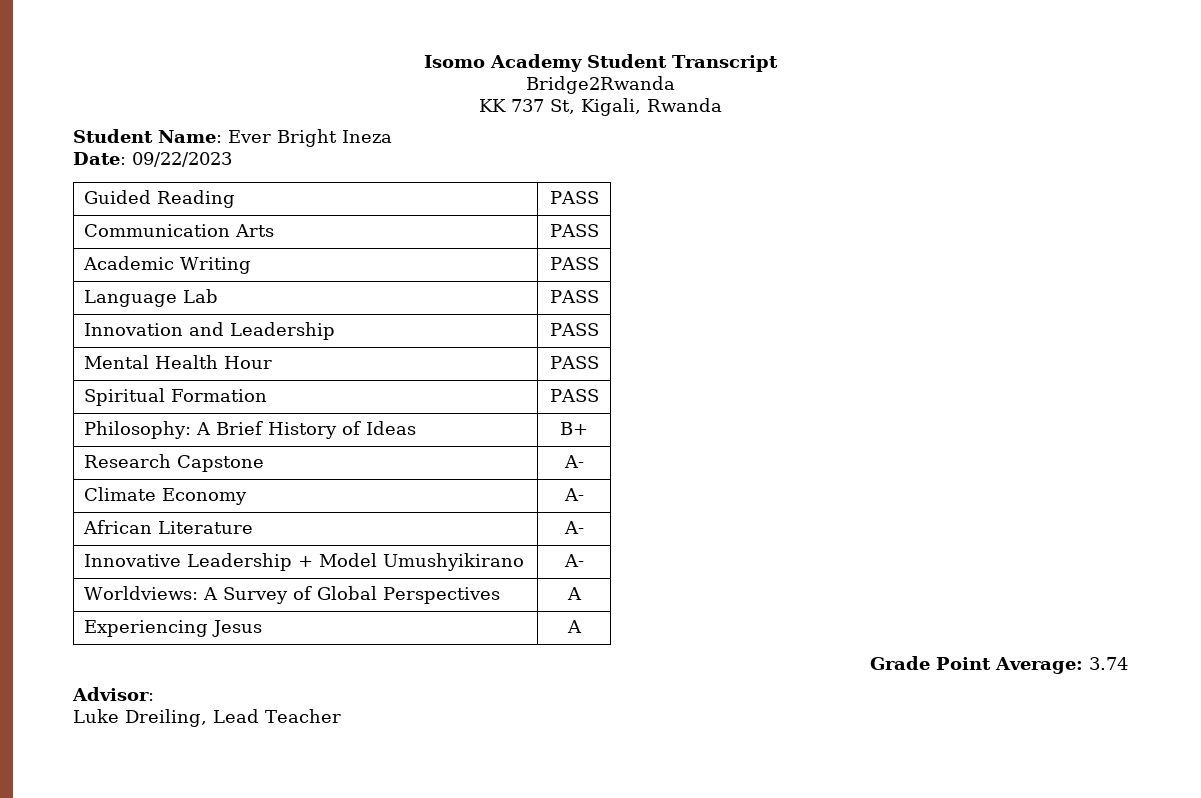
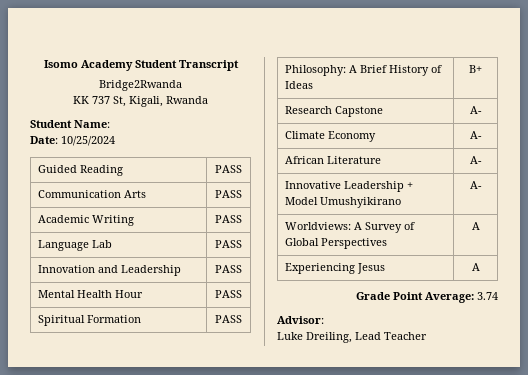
- Student Name: Ever Bright Ineza
+ Student Name:
- Date: 09/22/2023
+ Date: 10/25/2024

